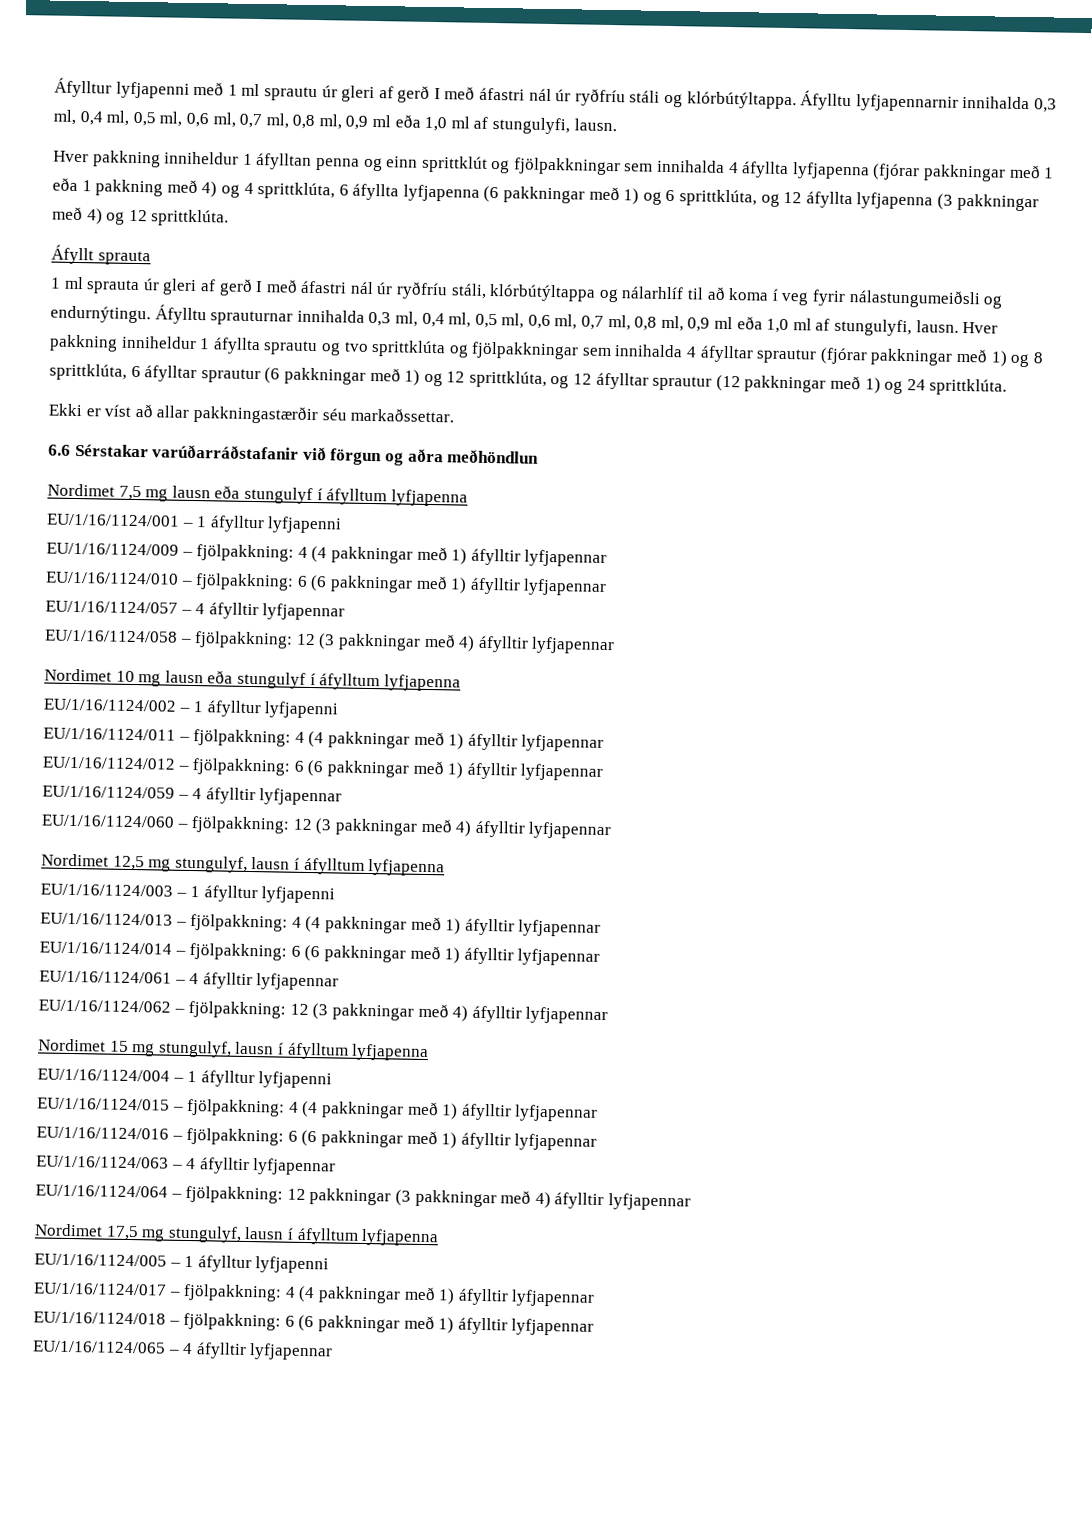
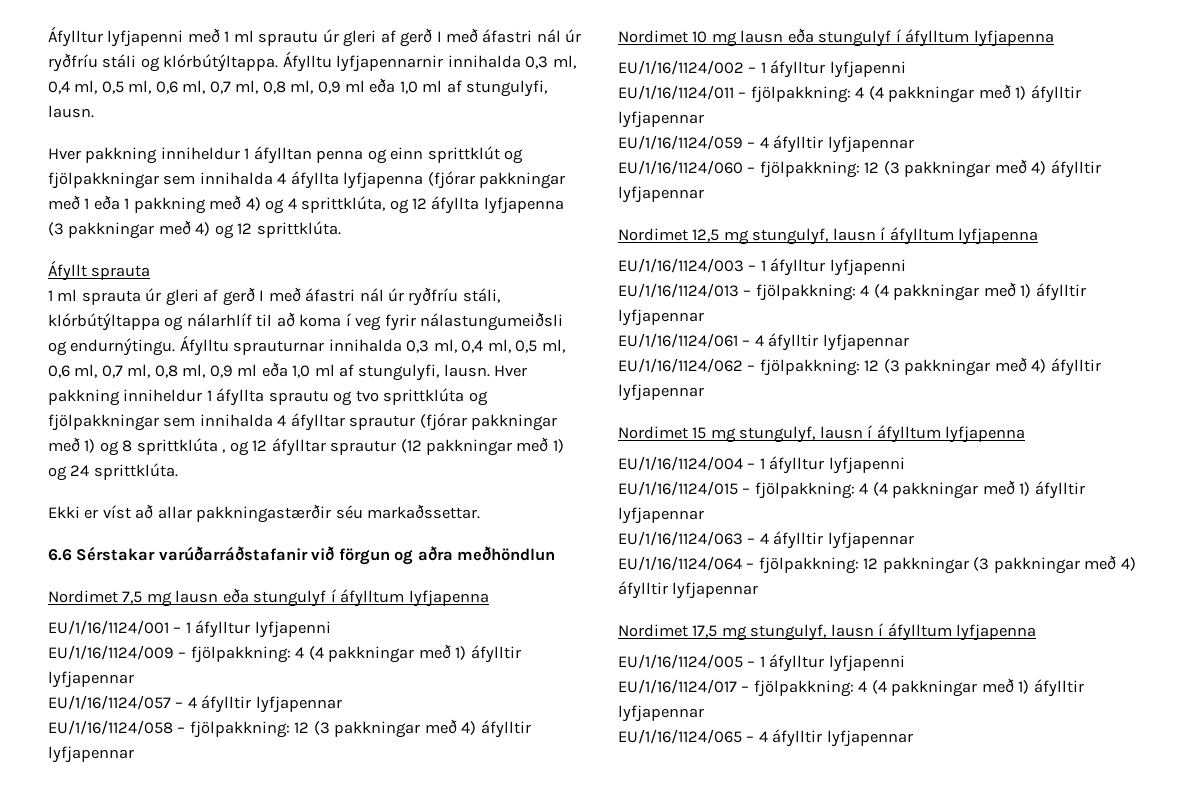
- Hver pakkning inniheldur 1 áfylltan penna og einn sprittklút og fjölpakkningar sem innihalda 4 áfyllta lyfjapenna (fjórar pakkningar með 1 eða 1 pakkning með 4) og 4 sprittklúta, 6 áfyllta lyfjapenna (6 pakkningar með 1) og 6 sprittklúta, og 12 áfyllta lyfjapenna (3 pakkningar með 4) og 12 sprittklúta.
+ Hver pakkning inniheldur 1 áfylltan penna og einn sprittklút og fjölpakkningar sem innihalda 4 áfyllta lyfjapenna (fjórar pakkningar með 1 eða 1 pakkning með 4) og 4 sprittklúta, og 12 áfyllta lyfjapenna (3 pakkningar með 4) og 12 sprittklúta.
- Hver pakkning inniheldur 1 áfyllta sprautu og tvo sprittklúta og fjölpakkningar sem innihalda 4 áfylltar sprautur (fjórar pakkningar með 1) og 8 sprittklúta, 6 áfylltar sprautur (6 pakkningar með 1) og 12 sprittklúta, og 12 áfylltar sprautur (12 pakkningar með 1) og 24 sprittklúta.
+ Hver pakkning inniheldur 1 áfyllta sprautu og tvo sprittklúta og fjölpakkningar sem innihalda 4 áfylltar sprautur (fjórar pakkningar með 1) og 8 sprittklúta , og 12 áfylltar sprautur (12 pakkningar með 1) og 24 sprittklúta.
- EU/1/16/1124/010 – fjölpakkning: 6 (6 pakkningar með 1) áfylltir lyfjapennar
- EU/1/16/1124/012 – fjölpakkning: 6 (6 pakkningar með 1) áfylltir lyfjapennar
- EU/1/16/1124/014 – fjölpakkning: 6 (6 pakkningar með 1) áfylltir lyfjapennar
- EU/1/16/1124/016 – fjölpakkning: 6 (6 pakkningar með 1) áfylltir lyfjapennar
- EU/1/16/1124/018 – fjölpakkning: 6 (6 pakkningar með 1) áfylltir lyfjapennar

